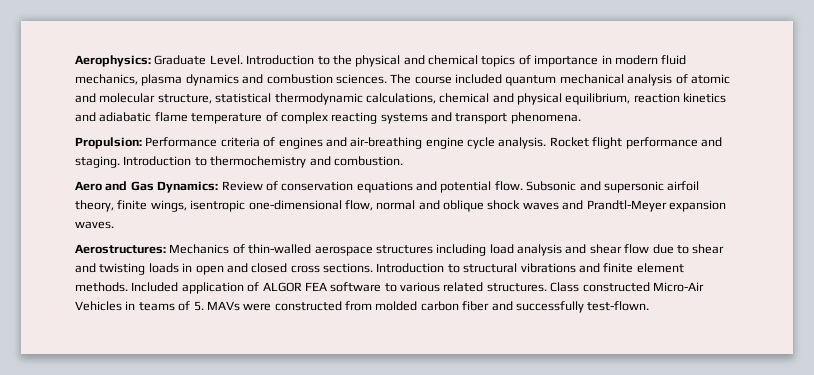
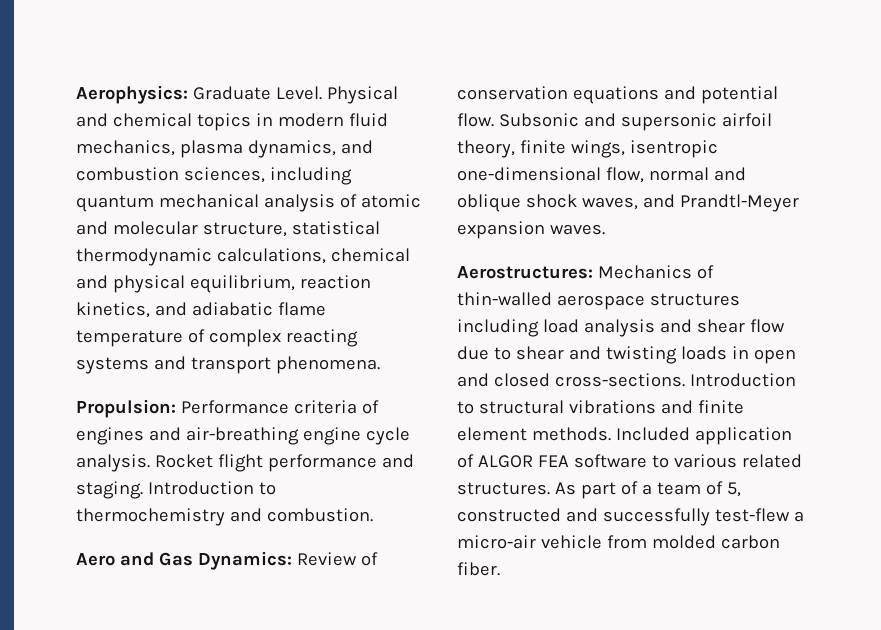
- Introduction to the physical and chemical topics of importance in modern fluid mechanics, plasma dynamics and combustion sciences. The course included quantum mechanical analysis of atomic and molecular structure, statistical thermodynamic calculations, chemical and physical equilibrium, reaction kinetics and adiabatic flame temperature of complex reacting systems and transport phenomena.
+ Physical and chemical topics in modern fluid mechanics, plasma dynamics, and combustion sciences, including quantum mechanical analysis of atomic and molecular structure, statistical thermodynamic calculations, chemical and physical equilibrium, reaction kinetics, and adiabatic flame temperature of complex reacting systems and transport phenomena.
- Subsonic and supersonic airfoil theory, finite wings, isentropic one-dimensional flow, normal and oblique shock waves and Prandtl-Meyer expansion waves.
+ Subsonic and supersonic airfoil theory, finite wings, isentropic one-dimensional flow, normal and oblique shock waves, and Prandtl-Meyer expansion waves.
- Aerostructures: Mechanics of thin-walled aerospace structures including load analysis and shear flow due to shear and twisting loads in open and closed cross sections.
+ Aerostructures: Mechanics of thin-walled aerospace structures including load analysis and shear flow due to shear and twisting loads in open and closed cross-sections.
- Class constructed Micro-Air Vehicles in teams of 5. MAVs were constructed from molded carbon fiber and successfully test-flown.
+ As part of a team of 5, constructed and successfully test-flew a micro-air vehicle from molded carbon fiber.

